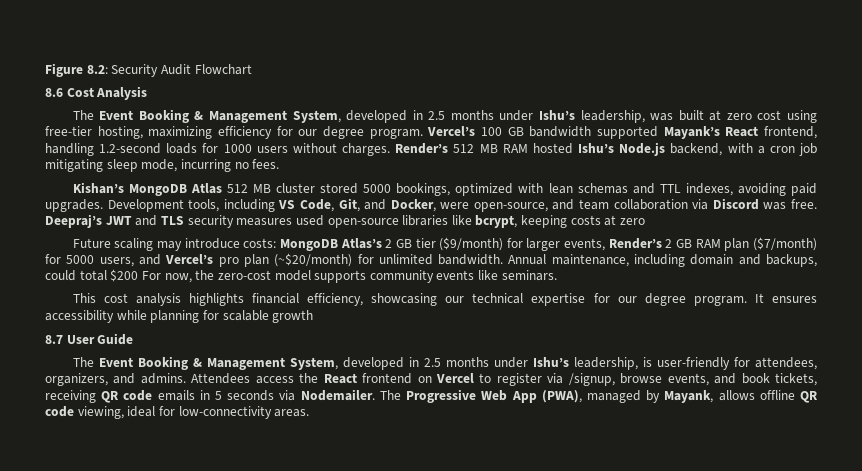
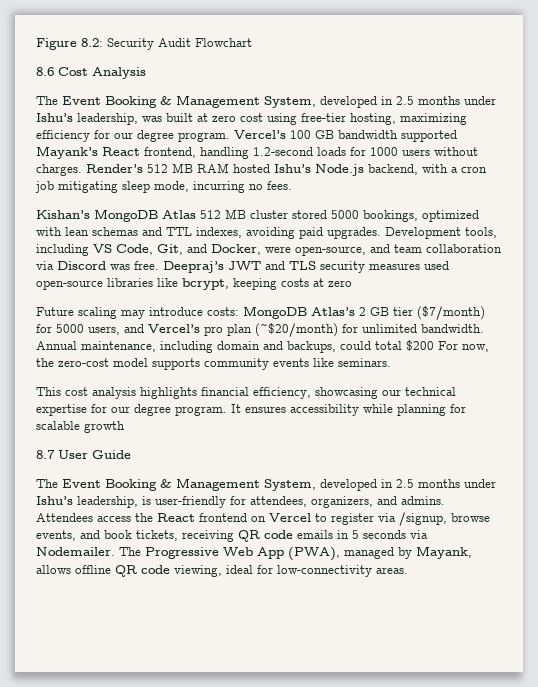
- Future scaling may introduce costs: MongoDB Atlas’s 2 GB tier ($9/month) for larger events, Render’s 2 GB RAM plan ($7/month) for 5000 users, and Vercel’s pro plan (~$20/month) for unlimited bandwidth.
+ Future scaling may introduce costs: MongoDB Atlas’s 2 GB tier ($7/month) for 5000 users, and Vercel’s pro plan (~$20/month) for unlimited bandwidth.

